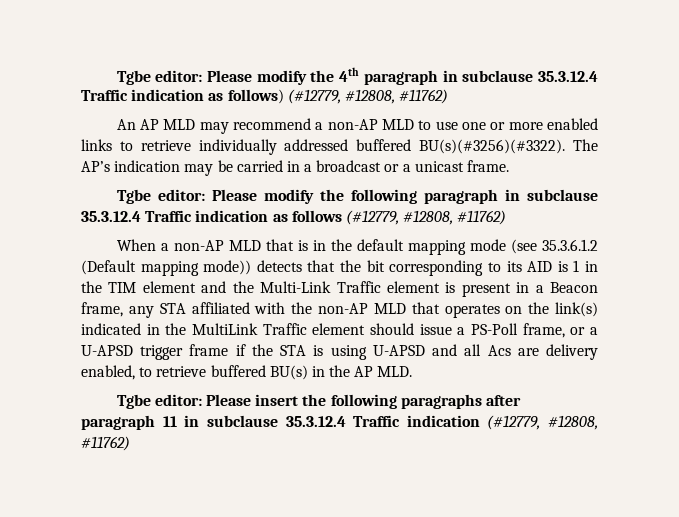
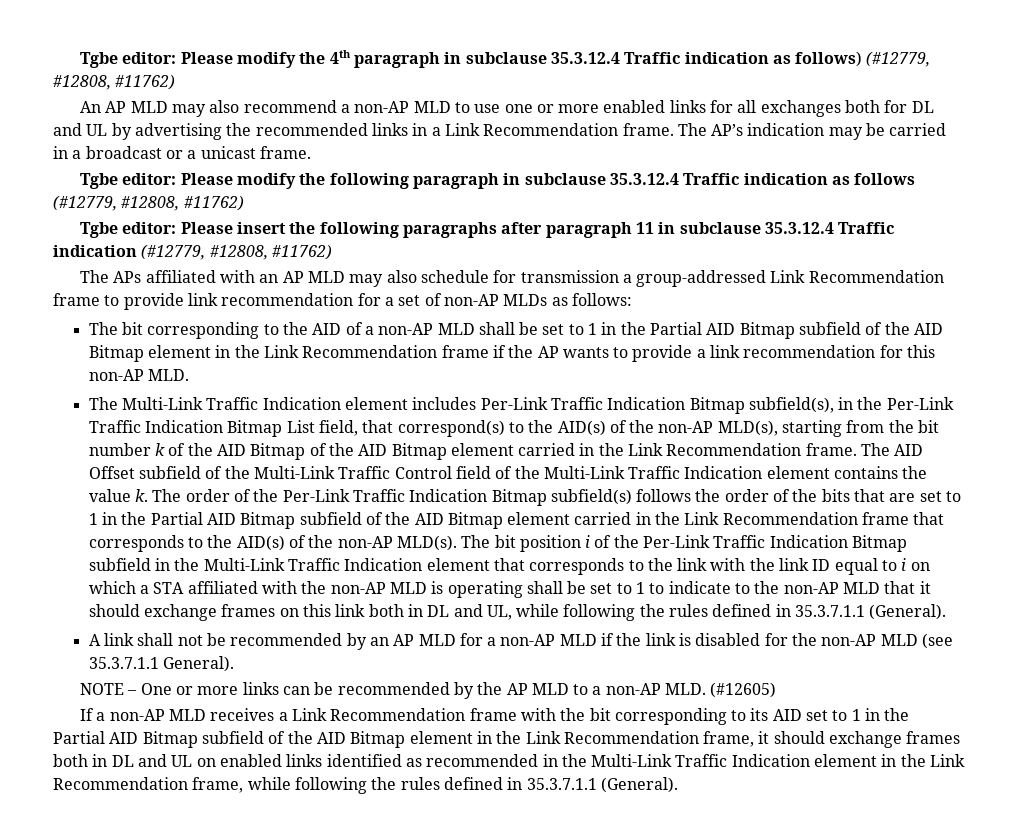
- An AP MLD may recommend a non-AP MLD to use one or more enabled links to retrieve individually addressed buffered BU(s)(#3256)(#3322).
+ An AP MLD may also recommend a non-AP MLD to use one or more enabled links for all exchanges both for DL and UL by advertising the recommended links in a Link Recommendation frame.
- When a non-AP MLD that is in the default mapping mode (see 35.3.6.1.2 (Default mapping mode)) detects that the bit corresponding to its AID is 1 in the TIM element and the Multi-Link Traffic element is present in a Beacon frame, any STA affiliated with the non-AP MLD that operates on the link(s) indicated in the MultiLink Traffic element should issue a PS-Poll frame, or a U-APSD trigger frame if the STA is using U-APSD and all Acs are delivery enabled, to retrieve buffered BU(s) in the AP MLD.
+ The APs affiliated with an AP MLD may also schedule for transmission a group-addressed Link Recommendation frame to provide link recommendation for a set of non-AP MLDs as follows:
+ The bit corresponding to the AID of a non-AP MLD shall be set to 1 in the Partial AID Bitmap subfield of the AID Bitmap element in the Link Recommendation frame if the AP wants to provide a link recommendation for this non-AP MLD.
+ The Multi-Link Traffic Indication element includes Per-Link Traffic Indication Bitmap subfield(s), in the Per-Link Traffic Indication Bitmap List field, that correspond(s) to the AID(s) of the non-AP MLD(s), starting from the bit number k of the AID Bitmap of the AID Bitmap element carried in the Link Recommendation frame. The AID Offset subfield of the Multi-Link Traffic Control field of the Multi-Link Traffic Indication element contains the value k. The order of the Per-Link Traffic Indication Bitmap subfield(s) follows the order of the bits that are set to 1 in the Partial AID Bitmap subfield of the AID Bitmap element carried in the Link Recommendation frame that corresponds to the AID(s) of the non-AP MLD(s). The bit position i of the Per-Link Traffic Indication Bitmap subfield in the Multi-Link Traffic Indication element that corresponds to the link with the link ID equal to i on which a STA affiliated with the non-AP MLD is operating shall be set to 1 to indicate to the non-AP MLD that it should exchange frames on this link both in DL and UL, while following the rules defined in 35.3.7.1.1 (General).
+ A link shall not be recommended by an AP MLD for a non-AP MLD if the link is disabled for the non-AP MLD (see 35.3.7.1.1 General).
+ NOTE – One or more links can be recommended by the AP MLD to a non-AP MLD. (#12605)
+ If a non-AP MLD receives a Link Recommendation frame with the bit corresponding to its AID set to 1 in the Partial AID Bitmap subfield of the AID Bitmap element in the Link Recommendation frame, it should exchange frames both in DL and UL on enabled links identified as recommended in the Multi-Link Traffic Indication element in the Link Recommendation frame, while following the rules defined in 35.3.7.1.1 (General).

